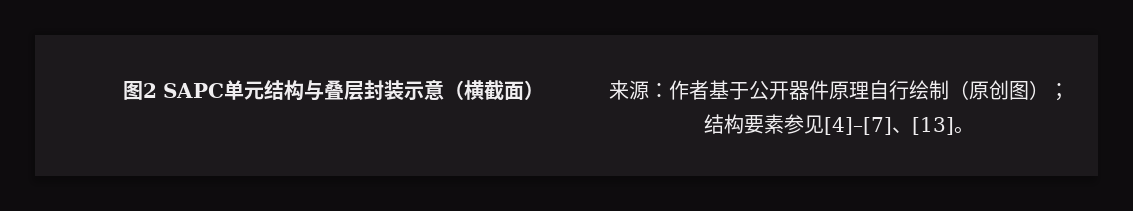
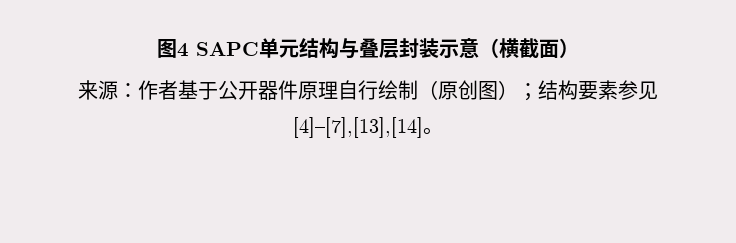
- 图2 SAPC单元结构与叠层封装示意（横截面）
+ 图4 SAPC单元结构与叠层封装示意（横截面）
- 来源：作者基于公开器件原理自行绘制（原创图）；结构要素参见[4]–[7]、[13]。
+ 来源：作者基于公开器件原理自行绘制（原创图）；结构要素参见[4]–[7],[13],[14]。

